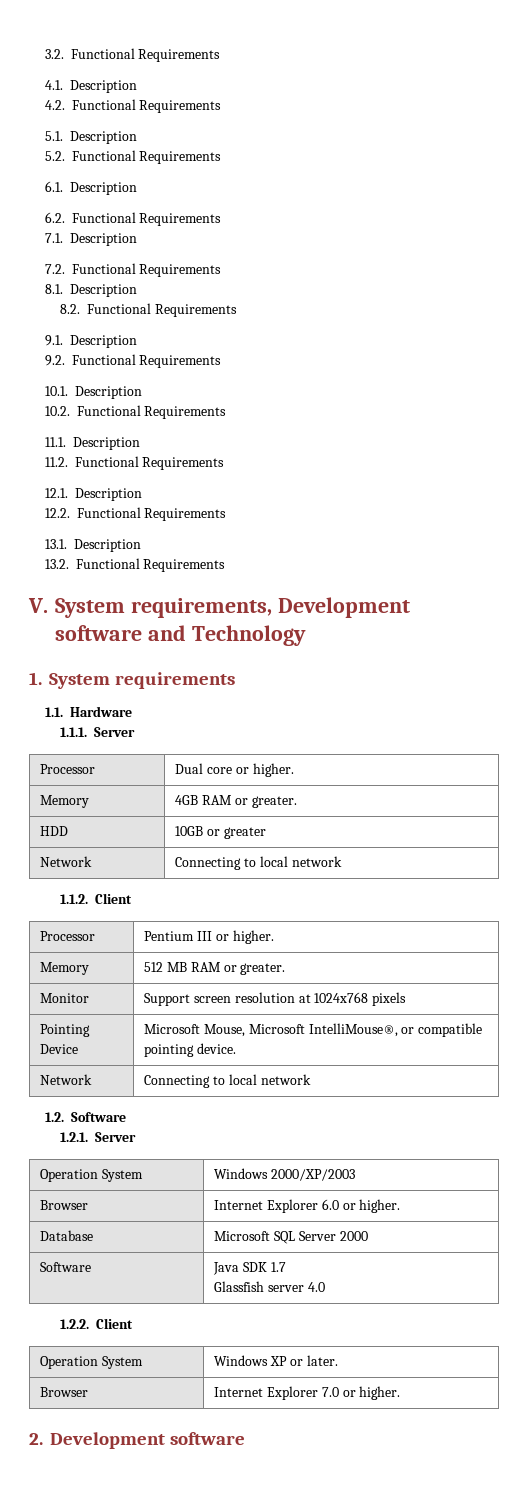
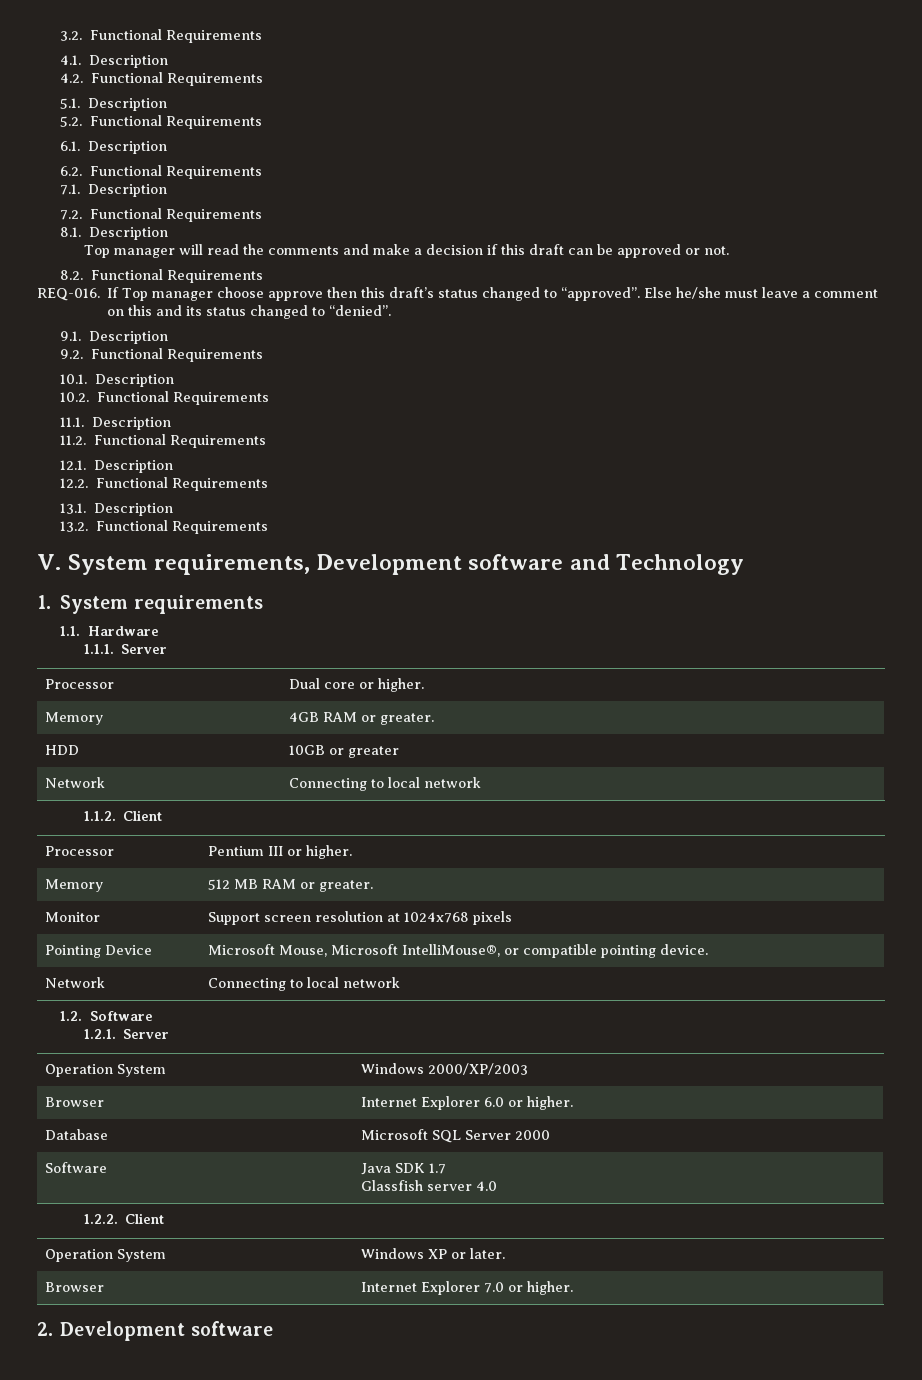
+ Top manager will read the comments and make a decision if this draft can be approved or not.
  8.2. Functional Requirements
+ REQ-016. If Top manager choose approve then this draft’s status changed to “approved”. Else he/she must leave a comment on this and its status changed to “denied”.

